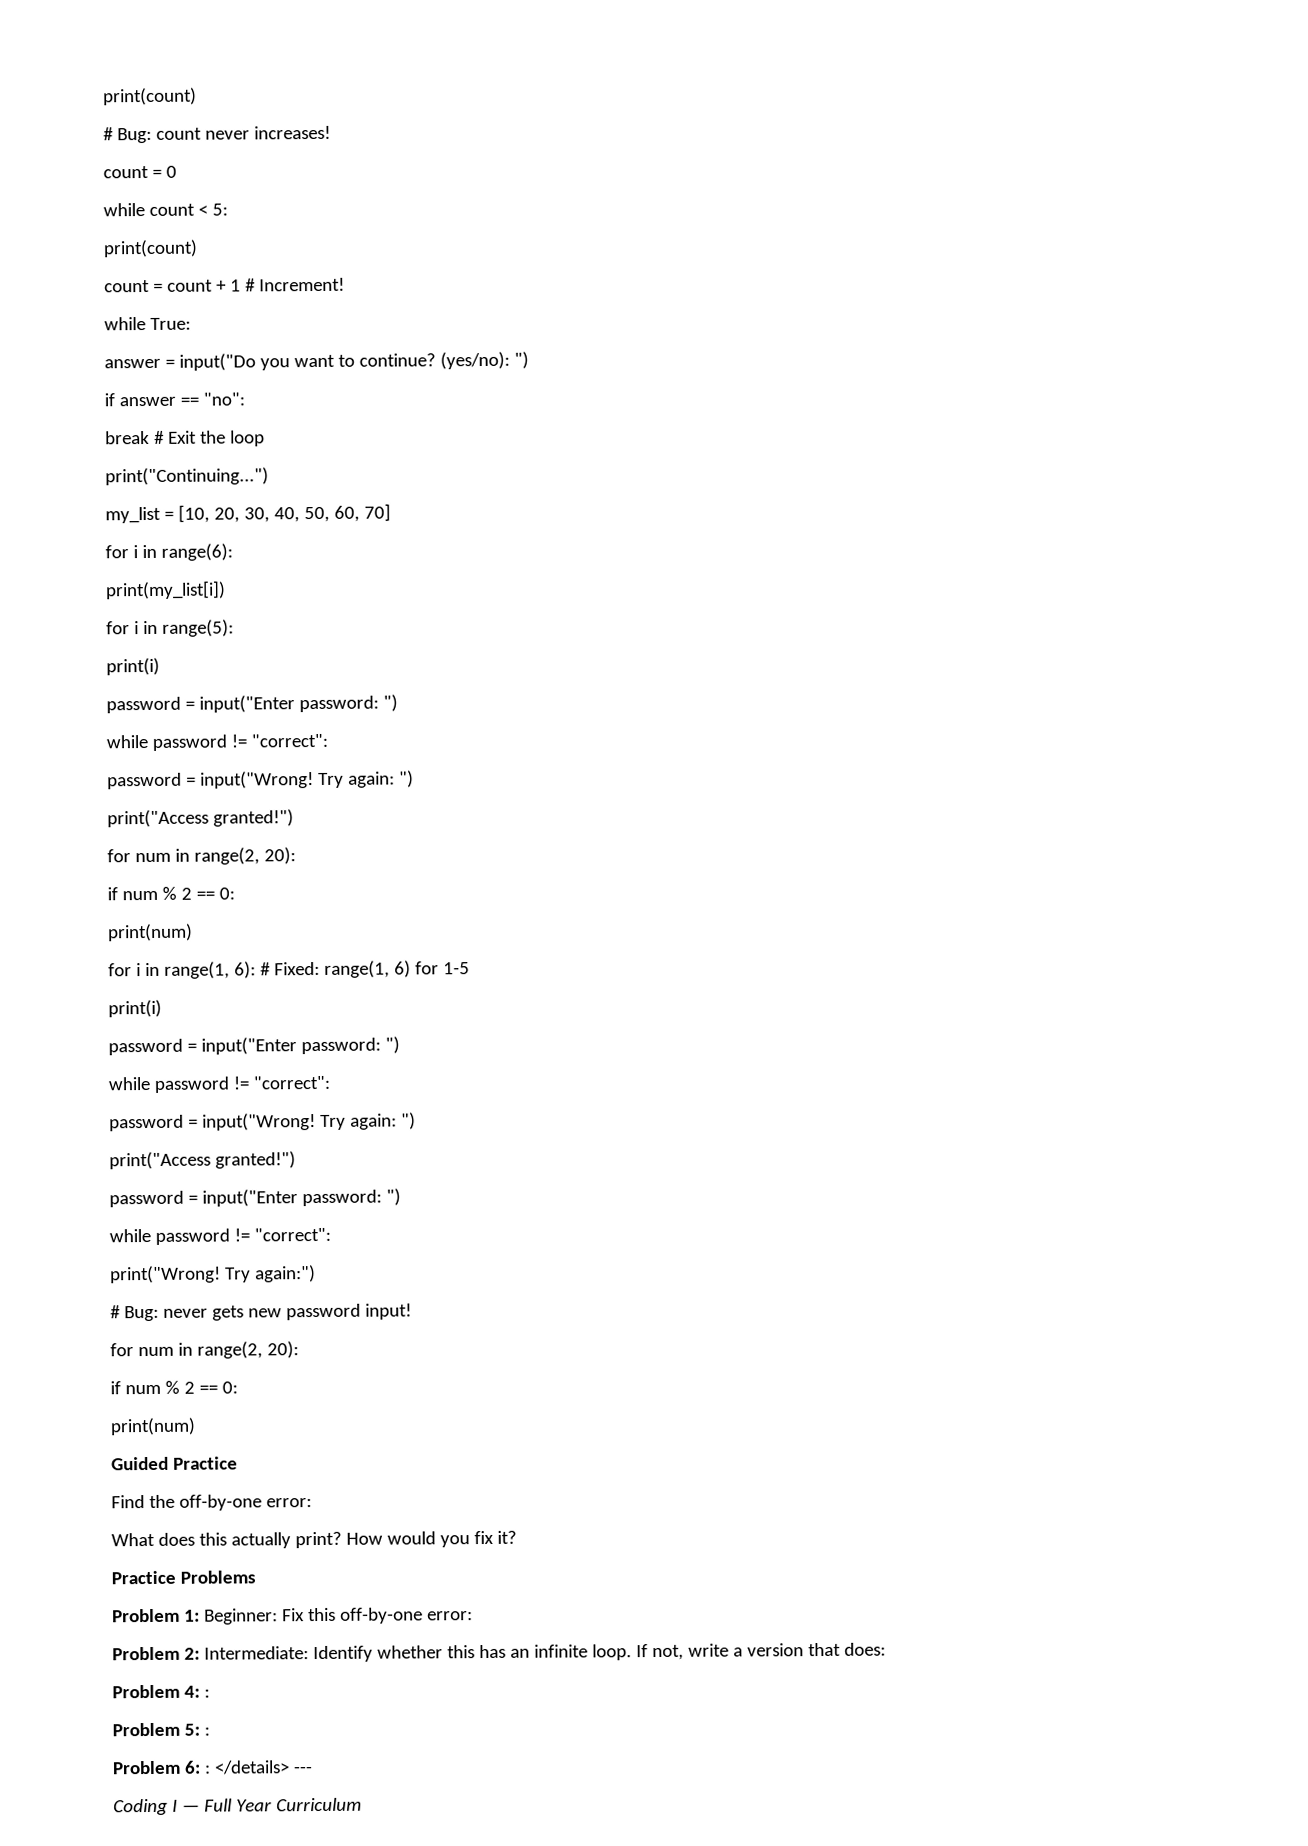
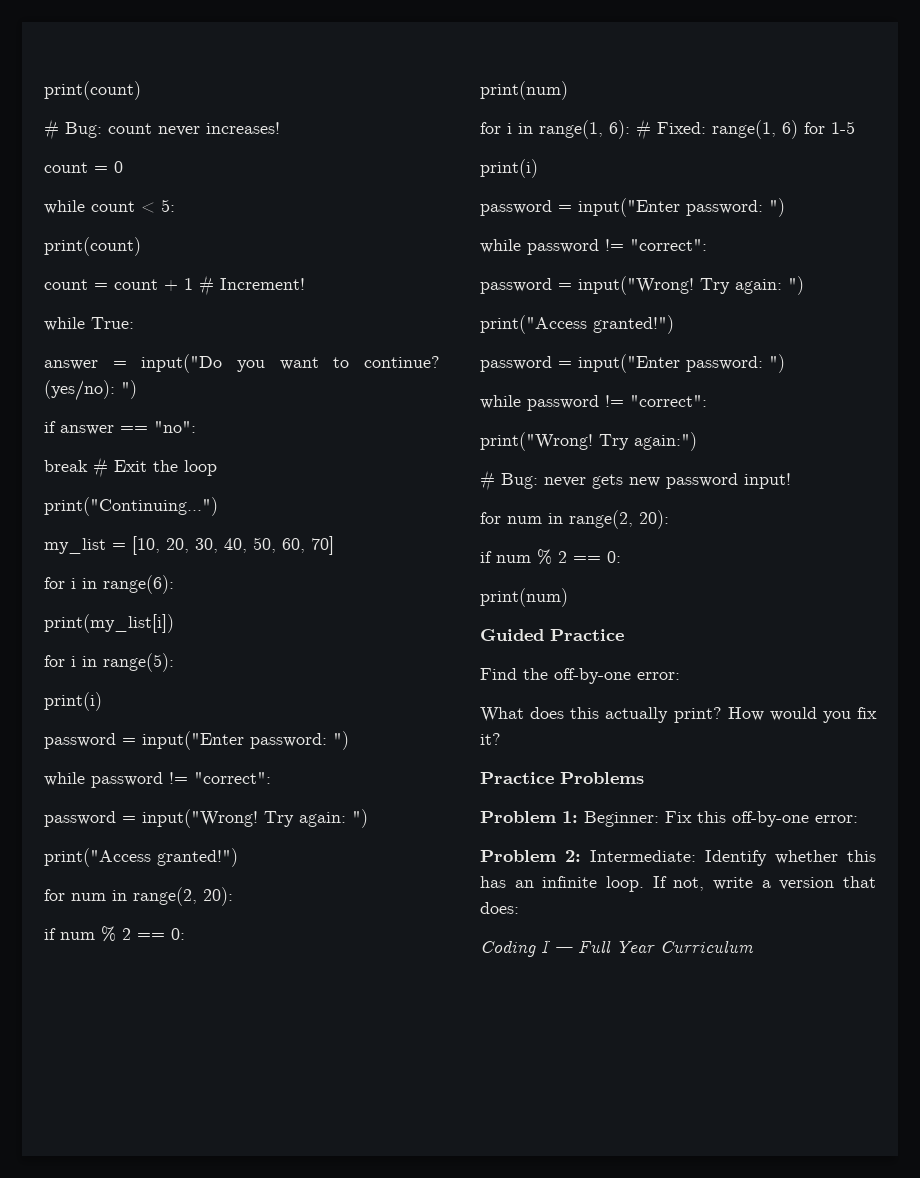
- Problem 4: :
- Problem 5: :
- Problem 6: : </details> ---

